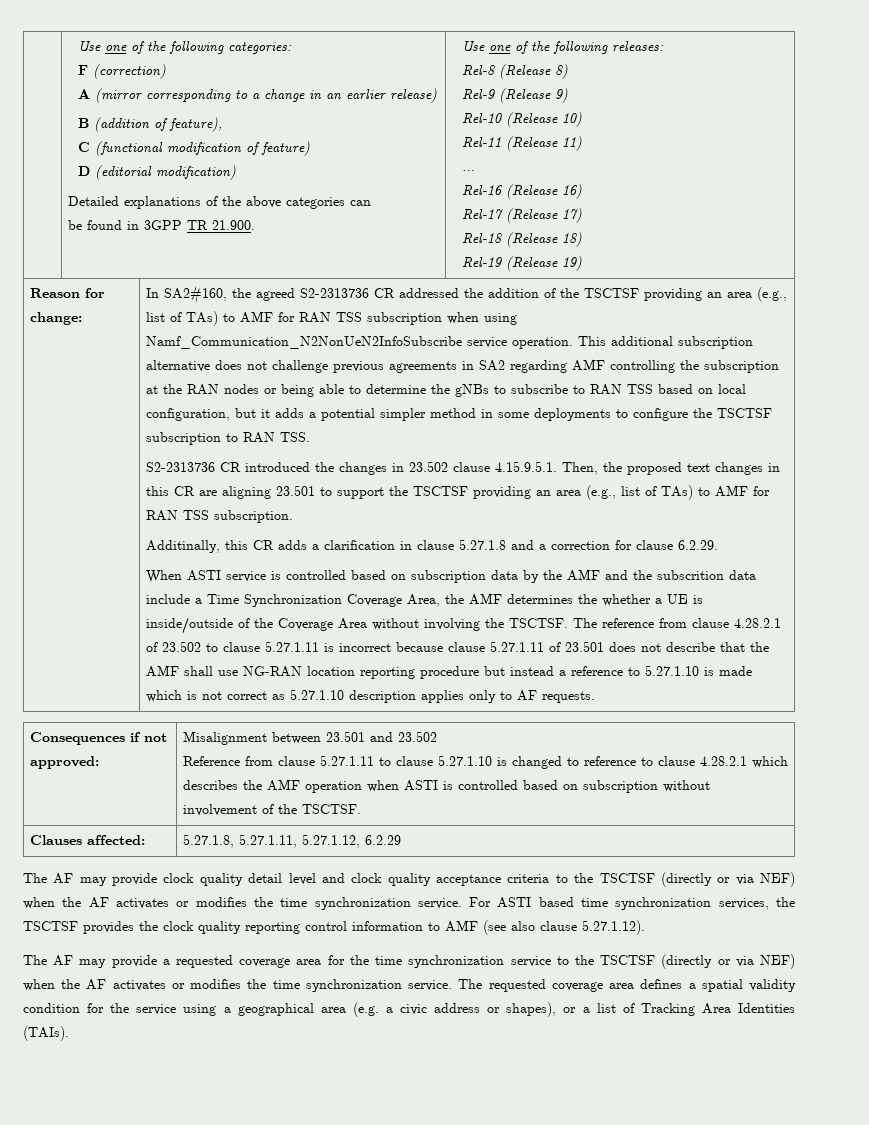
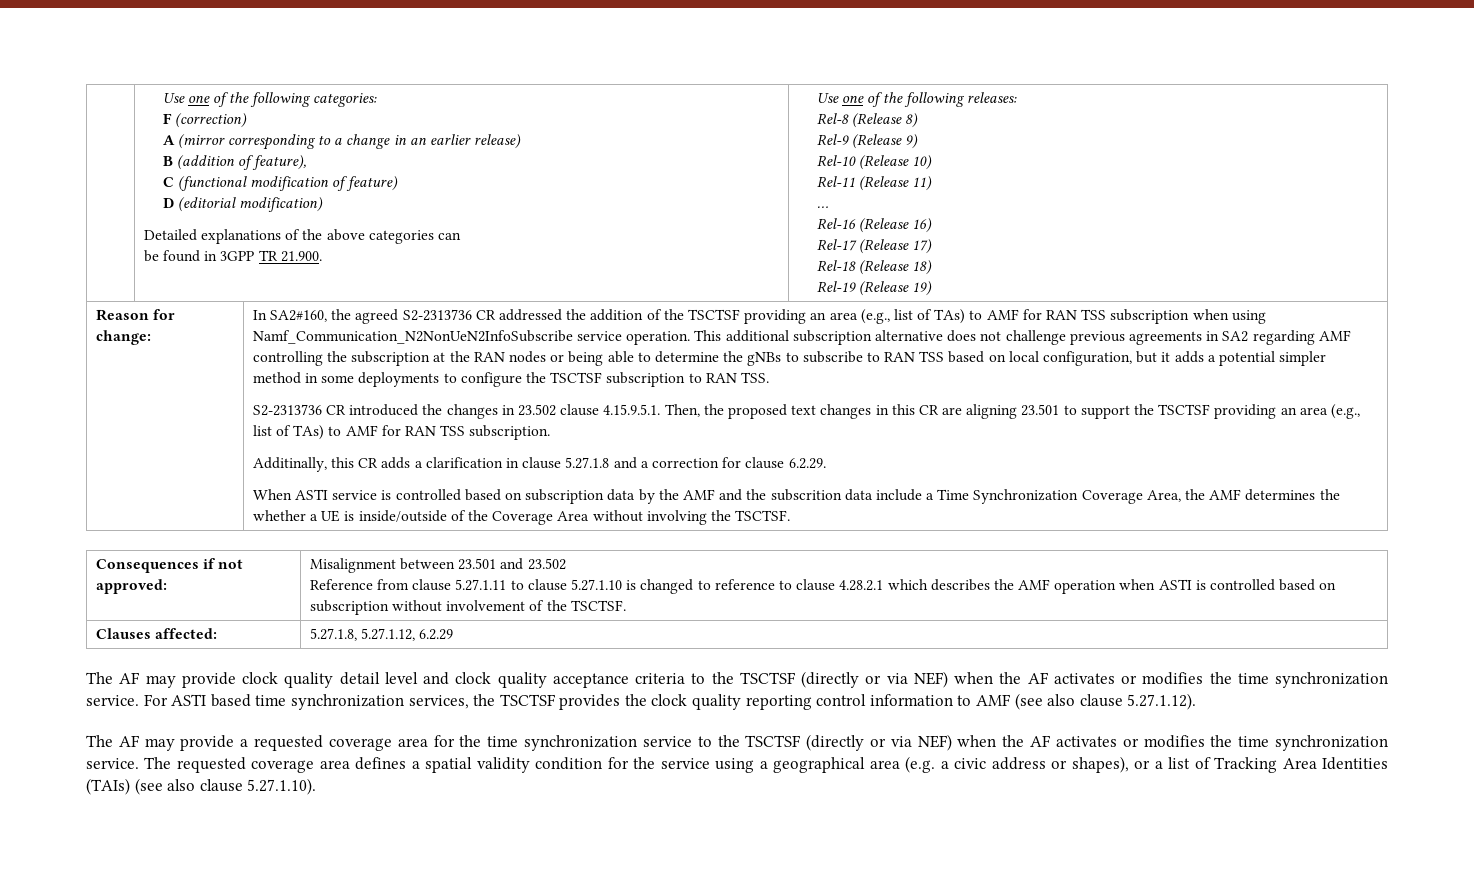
- The reference from clause 4.28.2.1 of 23.502 to clause 5.27.1.11 is incorrect because clause 5.27.1.11 of 23.501 does not describe that the AMF shall use NG-RAN location reporting procedure but instead a reference to 5.27.1.10 is made which is not correct as 5.27.1.10 description applies only to AF requests.
- Clauses affected: | 5.27.1.8, 5.27.1.11, 5.27.1.12, 6.2.29
+ Clauses affected: | 5.27.1.8, 5.27.1.12, 6.2.29
- The requested coverage area defines a spatial validity condition for the service using a geographical area (e.g. a civic address or shapes), or a list of Tracking Area Identities (TAIs).
+ The requested coverage area defines a spatial validity condition for the service using a geographical area (e.g. a civic address or shapes), or a list of Tracking Area Identities (TAIs) (see also clause 5.27.1.10).

